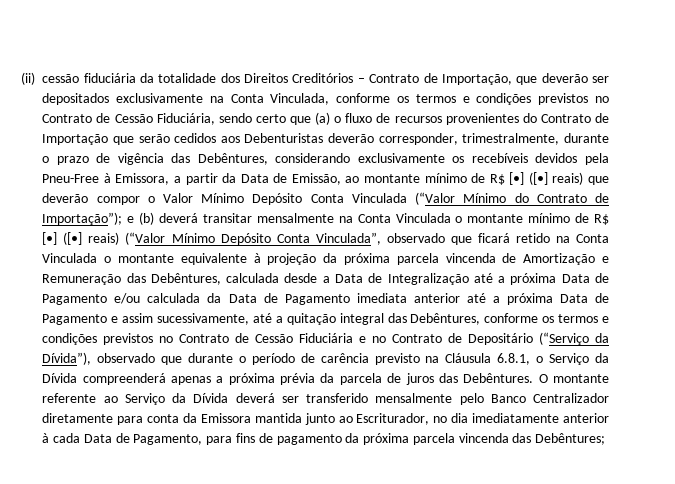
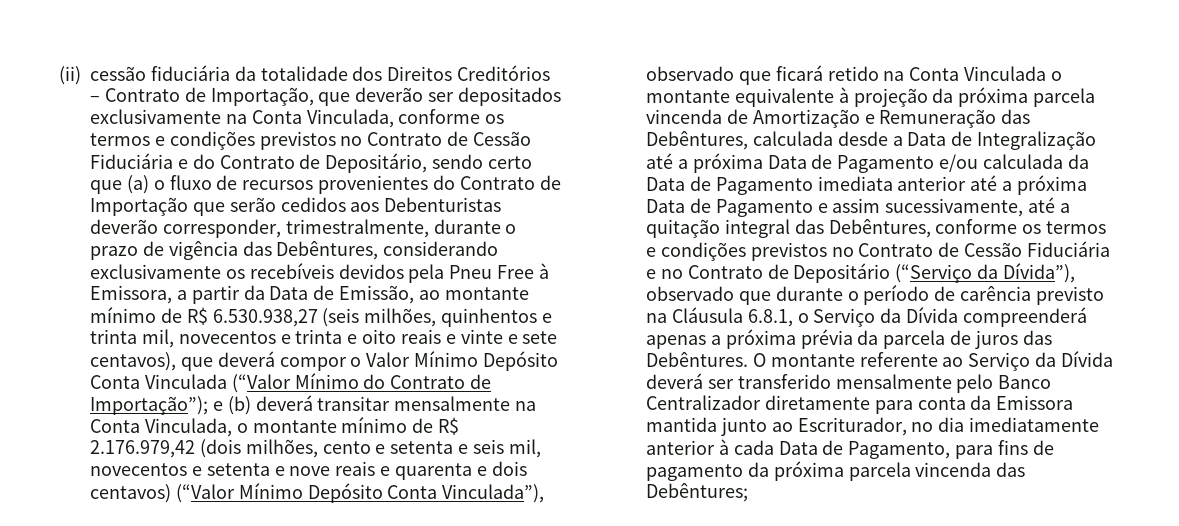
- (ii) cessão fiduciária da totalidade dos Direitos Creditórios – Contrato de Importação, que deverão ser depositados exclusivamente na Conta Vinculada, conforme os termos e condições previstos no Contrato de Cessão Fiduciária, sendo certo que (a) o fluxo de recursos provenientes do Contrato de Importação que serão cedidos aos Debenturistas deverão corresponder, trimestralmente, durante o prazo de vigência das Debêntures, considerando exclusivamente os recebíveis devidos pela Pneu-Free à Emissora, a partir da Data de Emissão, ao montante mínimo de R$ [•] ([•] reais) que deverão compor o Valor Mínimo Depósito Conta Vinculada (“Valor Mínimo do Contrato de Importação”);
+ (ii) cessão fiduciária da totalidade dos Direitos Creditórios – Contrato de Importação, que deverão ser depositados exclusivamente na Conta Vinculada, conforme os termos e condições previstos no Contrato de Cessão Fiduciária e do Contrato de Depositário, sendo certo que (a) o fluxo de recursos provenientes do Contrato de Importação que serão cedidos aos Debenturistas deverão corresponder, trimestralmente, durante o prazo de vigência das Debêntures, considerando exclusivamente os recebíveis devidos pela Pneu Free à Emissora, a partir da Data de Emissão, ao montante mínimo de R$ 6.530.938,27 (seis milhões, quinhentos e trinta mil, novecentos e trinta e oito reais e vinte e sete centavos), que deverá compor o Valor Mínimo Depósito Conta Vinculada (“Valor Mínimo do Contrato de Importação”);
- e (b) deverá transitar mensalmente na Conta Vinculada o montante mínimo de R$ [•] ([•] reais) (“Valor Mínimo Depósito Conta Vinculada”, observado que ficará retido na Conta Vinculada o montante equivalente à projeção da próxima parcela vincenda de Amortização e Remuneração das Debêntures, calculada desde a Data de Integralização até a próxima Data de Pagamento e/ou calculada da Data de Pagamento imediata anterior até a próxima Data de Pagamento e assim sucessivamente, até a quitação integral das Debêntures, conforme os termos e condições previstos no Contrato de Cessão Fiduciária e no Contrato de Depositário (“Serviço da Dívida”), observado que durante o período de carência previsto na Cláusula 6.8.1, o Serviço da Dívida compreenderá apenas a próxima prévia da parcela de juros das Debêntures.
+ e (b) deverá transitar mensalmente na Conta Vinculada, o montante mínimo de R$ 2.176.979,42 (dois milhões, cento e setenta e seis mil, novecentos e setenta e nove reais e quarenta e dois centavos) (“Valor Mínimo Depósito Conta Vinculada”), observado que ficará retido na Conta Vinculada o montante equivalente à projeção da próxima parcela vincenda de Amortização e Remuneração das Debêntures, calculada desde a Data de Integralização até a próxima Data de Pagamento e/ou calculada da Data de Pagamento imediata anterior até a próxima Data de Pagamento e assim sucessivamente, até a quitação integral das Debêntures, conforme os termos e condições previstos no Contrato de Cessão Fiduciária e no Contrato de Depositário (“Serviço da Dívida”), observado que durante o período de carência previsto na Cláusula 6.8.1, o Serviço da Dívida compreenderá apenas a próxima prévia da parcela de juros das Debêntures.

